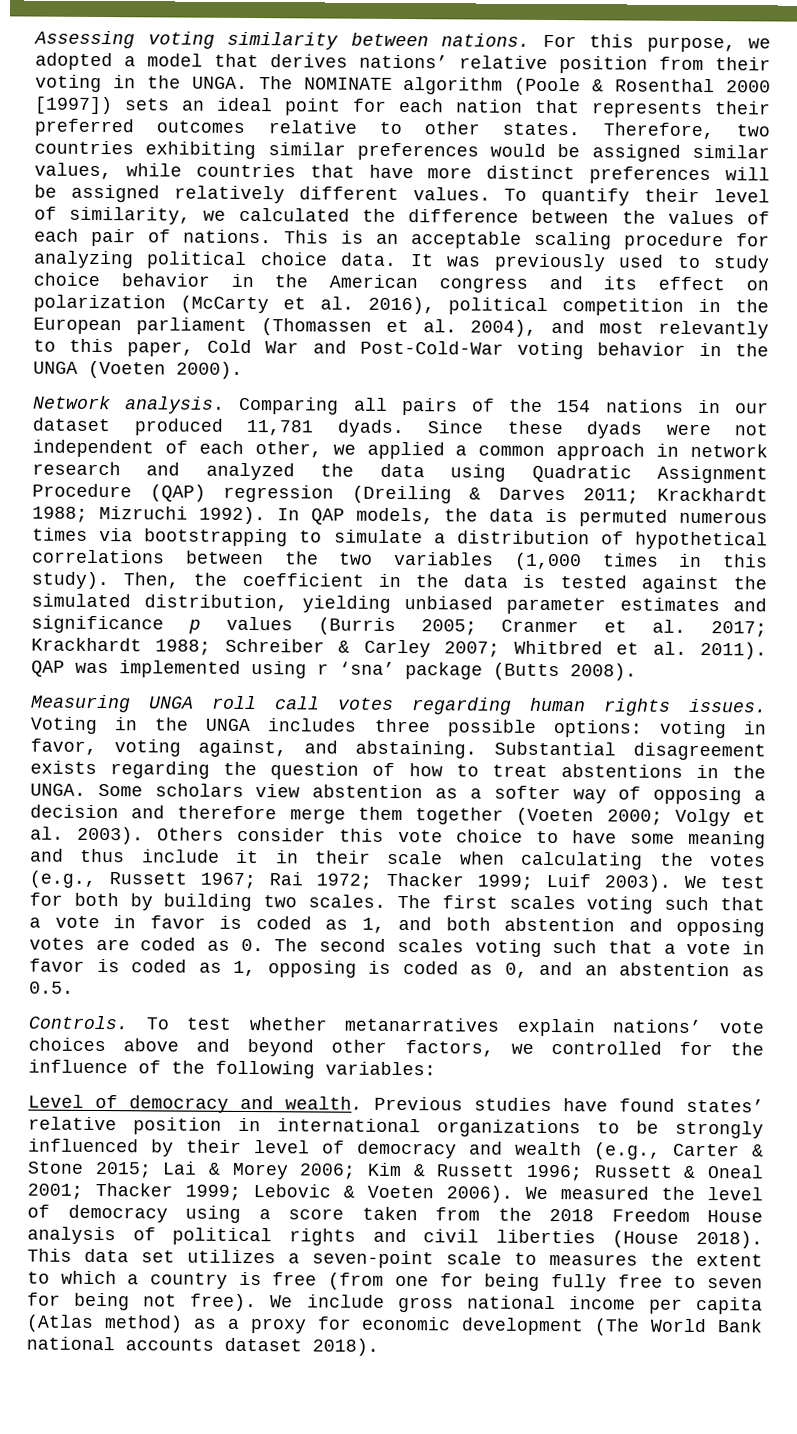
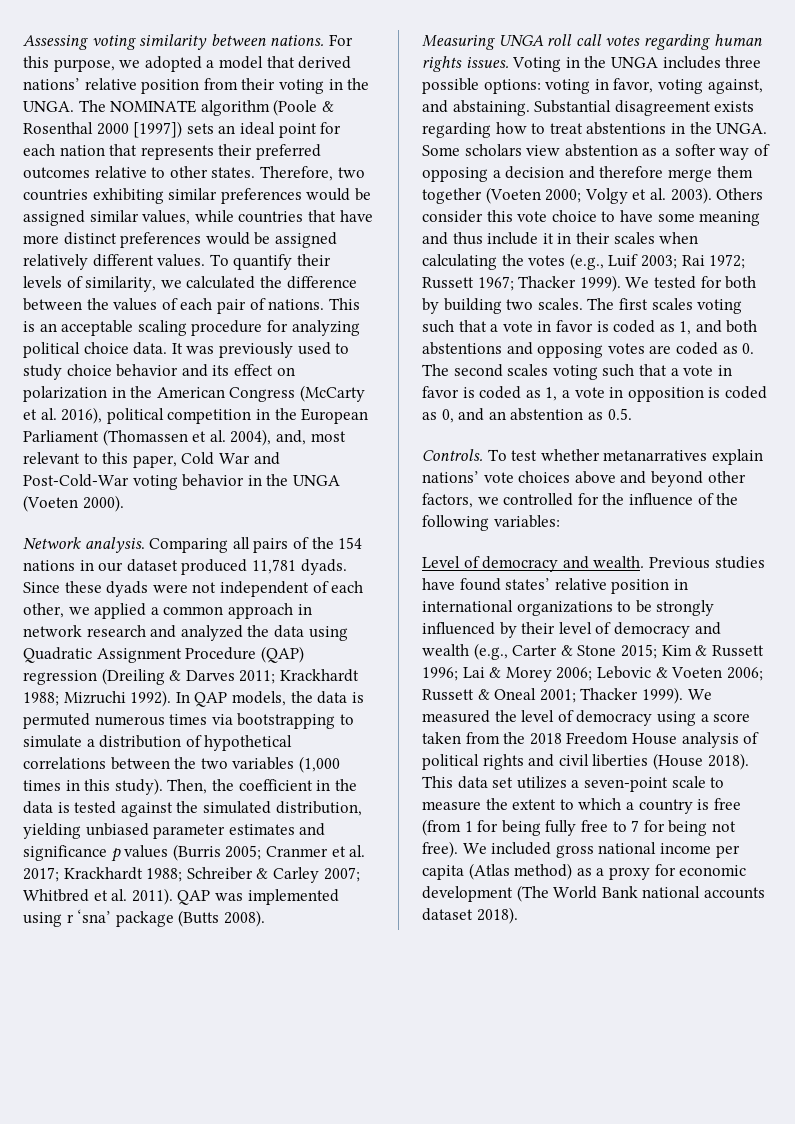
- For this purpose, we adopted a model that derives nations’ relative position from their voting in the UNGA.
+ For this purpose, we adopted a model that derived nations’ relative position from their voting in the UNGA.
- Therefore, two countries exhibiting similar preferences would be assigned similar values, while countries that have more distinct preferences will be assigned relatively different values.
+ Therefore, two countries exhibiting similar preferences would be assigned similar values, while countries that have more distinct preferences would be assigned relatively different values.
- To quantify their level of similarity, we calculated the difference between the values of each pair of nations.
+ To quantify their levels of similarity, we calculated the difference between the values of each pair of nations.
- It was previously used to study choice behavior in the American congress and its effect on polarization (McCarty et al. 2016), political competition in the European parliament (Thomassen et al. 2004), and most relevantly to this paper, Cold War and Post-Cold-War voting behavior in the UNGA (Voeten 2000).
+ It was previously used to study choice behavior and its effect on polarization in the American Congress (McCarty et al. 2016), political competition in the European Parliament (Thomassen et al. 2004), and, most relevant to this paper, Cold War and Post-Cold-War voting behavior in the UNGA (Voeten 2000).
- Substantial disagreement exists regarding the question of how to treat abstentions in the UNGA.
+ Substantial disagreement exists regarding how to treat abstentions in the UNGA.
- Others consider this vote choice to have some meaning and thus include it in their scale when calculating the votes (e.g., Russett 1967; Rai 1972; Thacker 1999; Luif 2003). We test for both by building two scales.
+ Others consider this vote choice to have some meaning and thus include it in their scales when calculating the votes (e.g., Luif 2003; Rai 1972; Russett 1967; Thacker 1999). We tested for both by building two scales.
- The first scales voting such that a vote in favor is coded as 1, and both abstention and opposing votes are coded as 0. The second scales voting such that a vote in favor is coded as 1, opposing is coded as 0, and an abstention as 0.5.
+ The first scales voting such that a vote in favor is coded as 1, and both abstentions and opposing votes are coded as 0. The second scales voting such that a vote in favor is coded as 1, a vote in opposition is coded as 0, and an abstention as 0.5.
- Previous studies have found states’ relative position in international organizations to be strongly influenced by their level of democracy and wealth (e.g., Carter & Stone 2015; Lai & Morey 2006; Kim & Russett 1996; Russett & Oneal 2001; Thacker 1999; Lebovic & Voeten 2006).
+ Previous studies have found states’ relative position in international organizations to be strongly influenced by their level of democracy and wealth (e.g., Carter & Stone 2015; Kim & Russett 1996; Lai & Morey 2006; Lebovic & Voeten 2006; Russett & Oneal 2001; Thacker 1999).
- This data set utilizes a seven-point scale to measures the extent to which a country is free (from one for being fully free to seven for being not free).
+ This data set utilizes a seven-point scale to measure the extent to which a country is free (from 1 for being fully free to 7 for being not free).
- We include gross national income per capita (Atlas method) as a proxy for economic development (The World Bank national accounts dataset 2018).
+ We included gross national income per capita (Atlas method) as a proxy for economic development (The World Bank national accounts dataset 2018).

